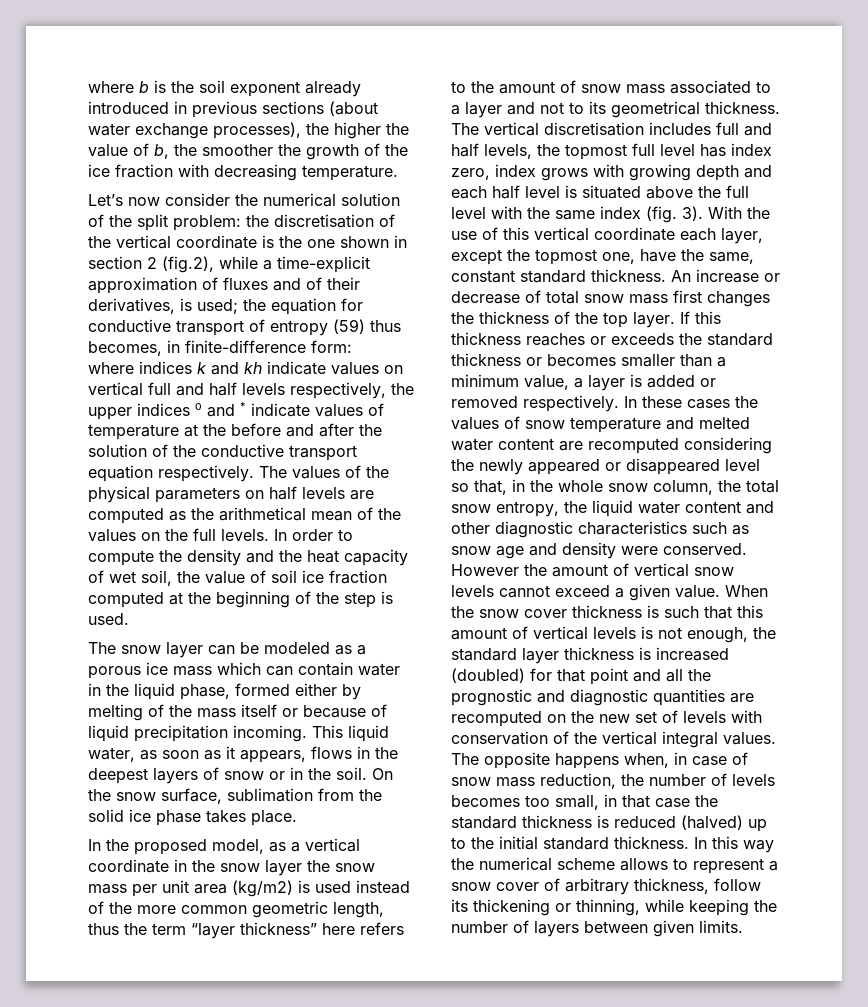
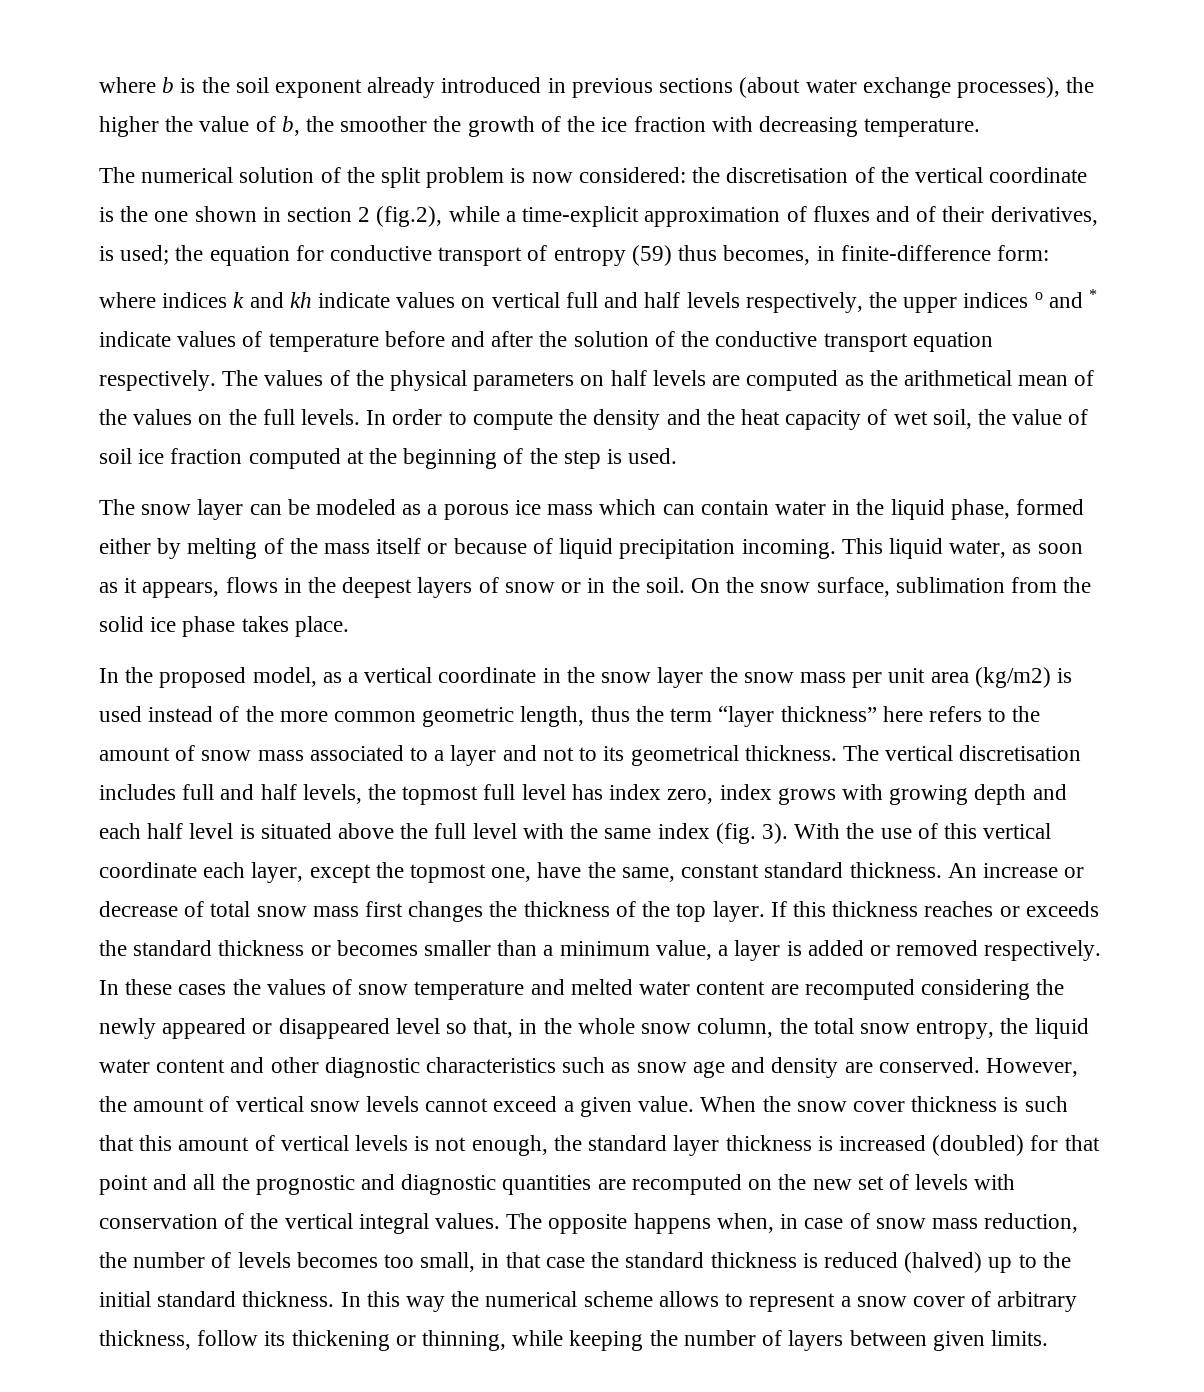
- Let’s now consider the numerical solution of the split problem: the discretisation of the vertical coordinate is the one shown in section 2 (fig.2), while a time-explicit approximation of fluxes and of their derivatives, is used; the equation for conductive transport of entropy (59) thus becomes, in finite-difference form:
+ The numerical solution of the split problem is now considered: the discretisation of the vertical coordinate is the one shown in section 2 (fig.2), while a time-explicit approximation of fluxes and of their derivatives, is used; the equation for conductive transport of entropy (59) thus becomes, in finite-difference form:
- where indices k and kh indicate values on vertical full and half levels respectively, the upper indices o and * indicate values of temperature at the before and after the solution of the conductive transport equation respectively.
+ where indices k and kh indicate values on vertical full and half levels respectively, the upper indices o and * indicate values of temperature before and after the solution of the conductive transport equation respectively.
- In these cases the values of snow temperature and melted water content are recomputed considering the newly appeared or disappeared level so that, in the whole snow column, the total snow entropy, the liquid water content and other diagnostic characteristics such as snow age and density were conserved. However the amount of vertical snow levels cannot exceed a given value.
+ In these cases the values of snow temperature and melted water content are recomputed considering the newly appeared or disappeared level so that, in the whole snow column, the total snow entropy, the liquid water content and other diagnostic characteristics such as snow age and density are conserved. However, the amount of vertical snow levels cannot exceed a given value.

